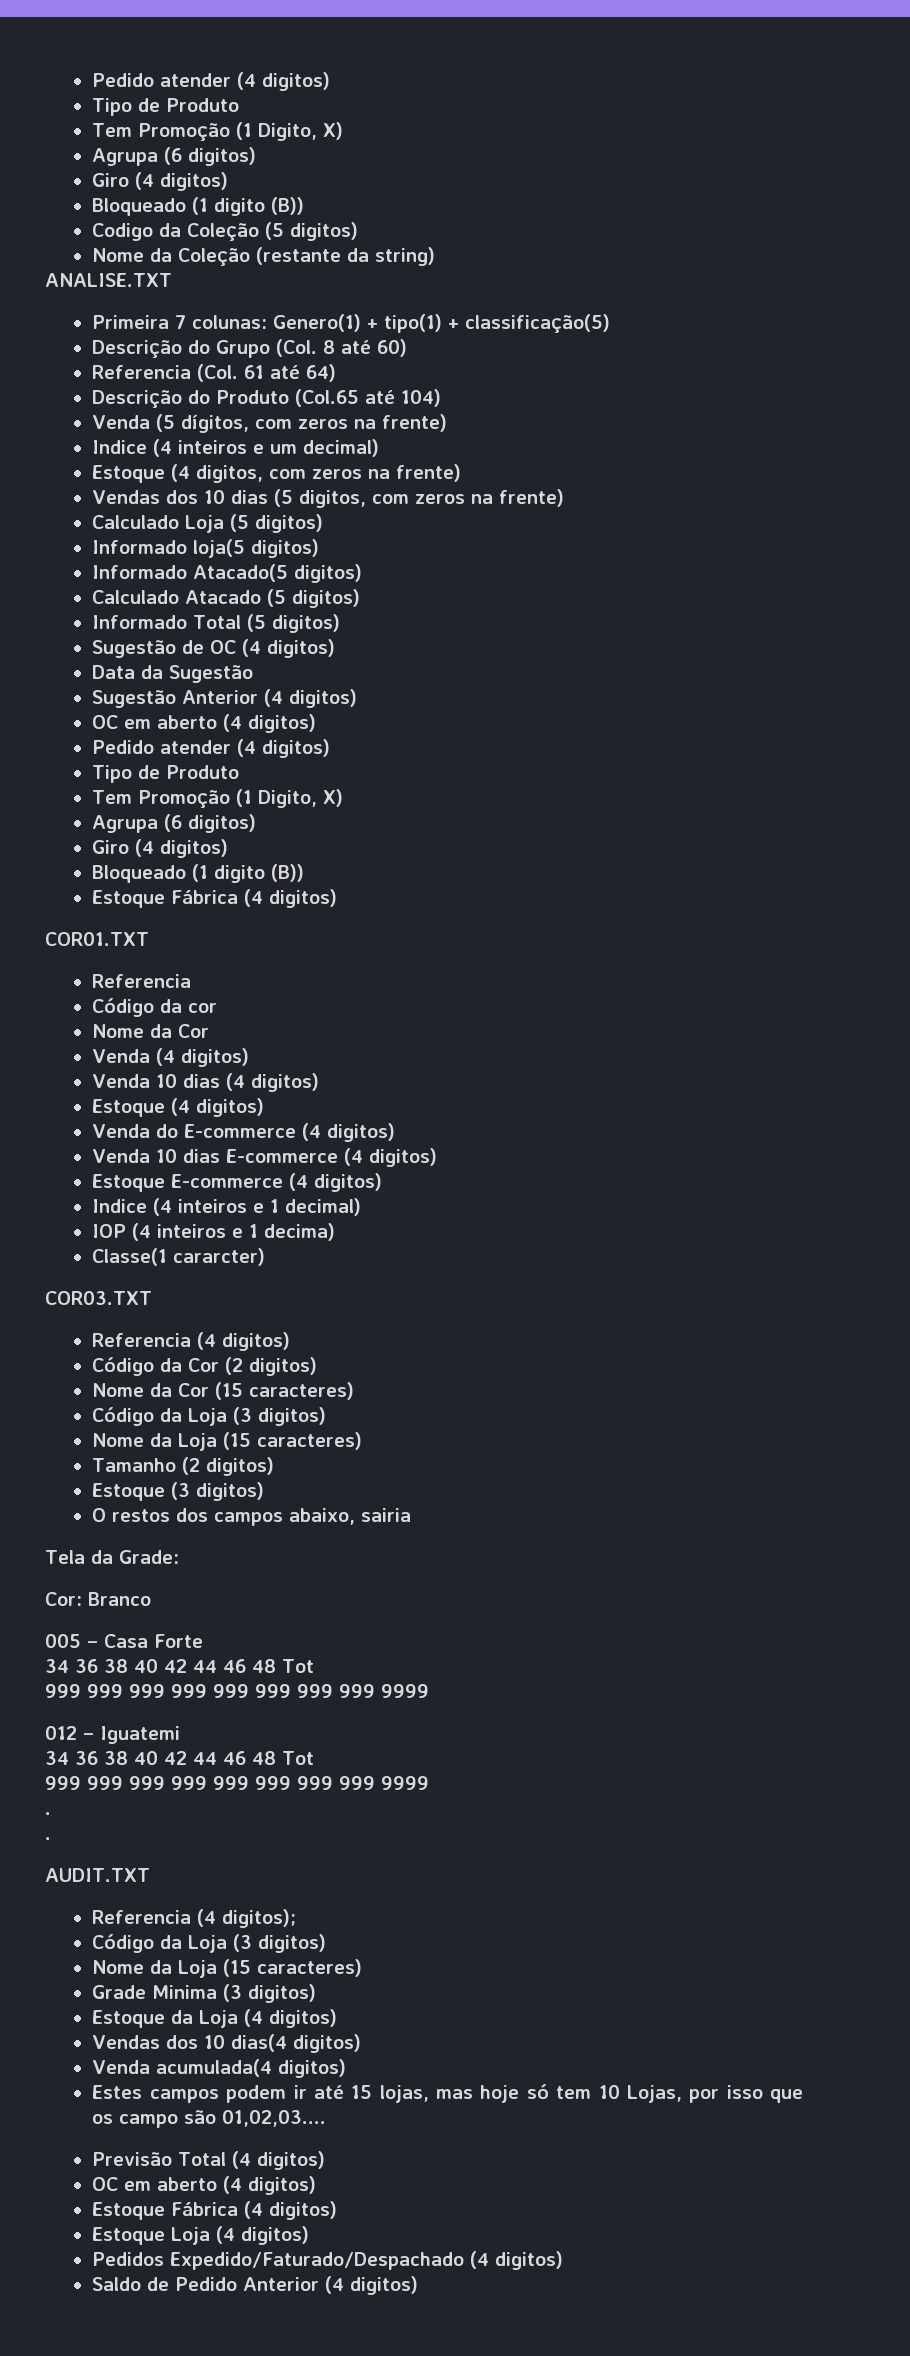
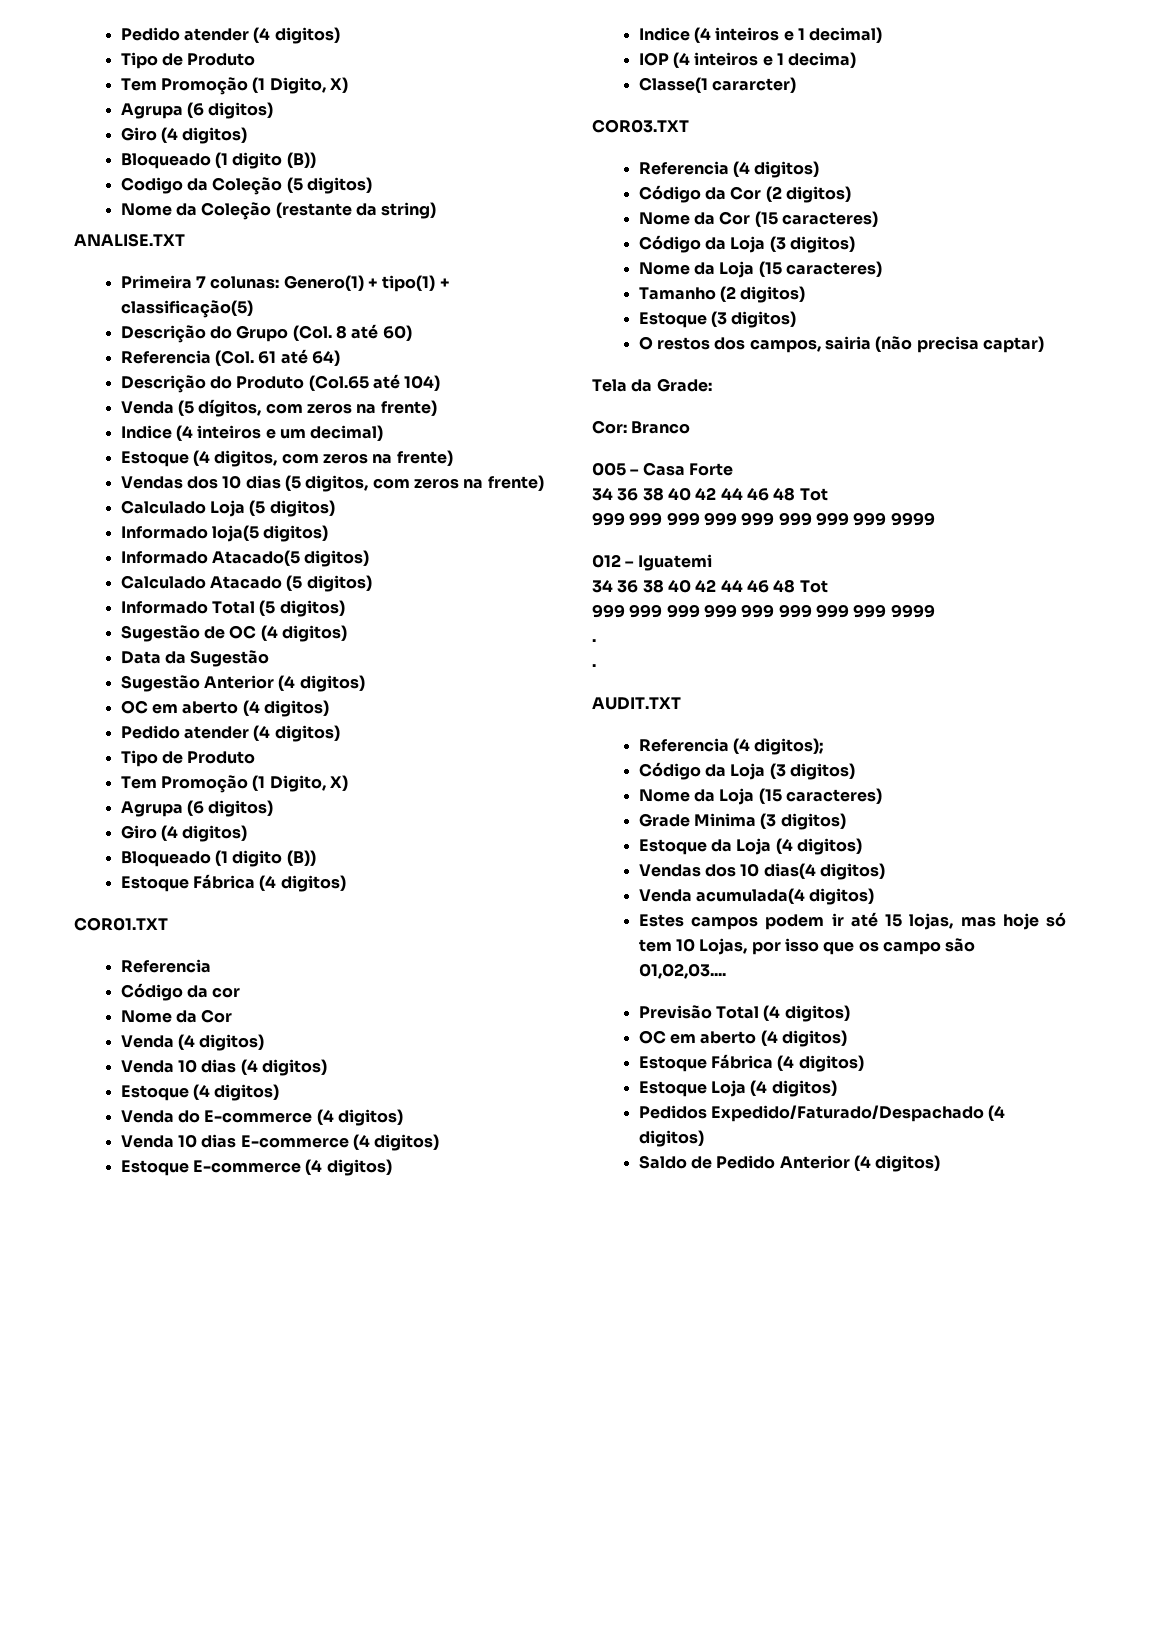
- O restos dos campos abaixo, sairia
+ O restos dos campos, sairia (não precisa captar)

